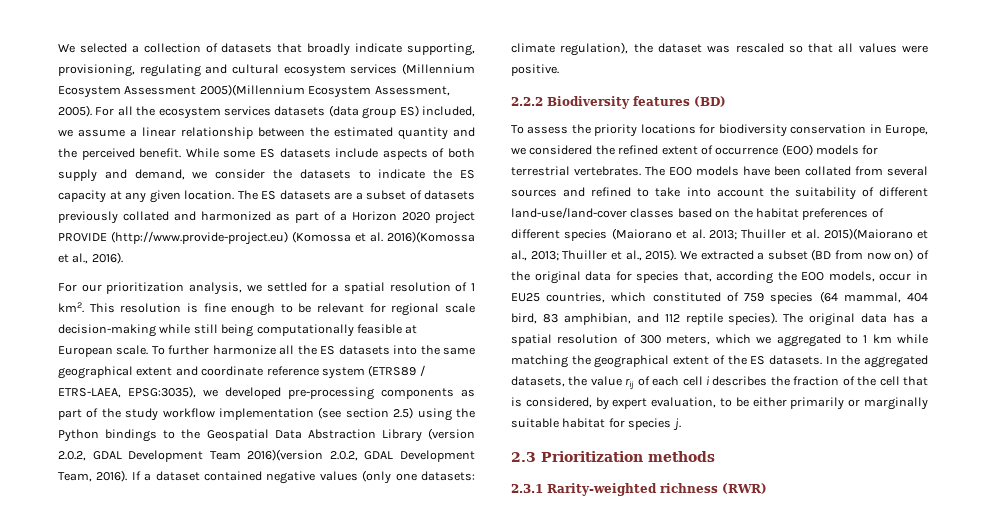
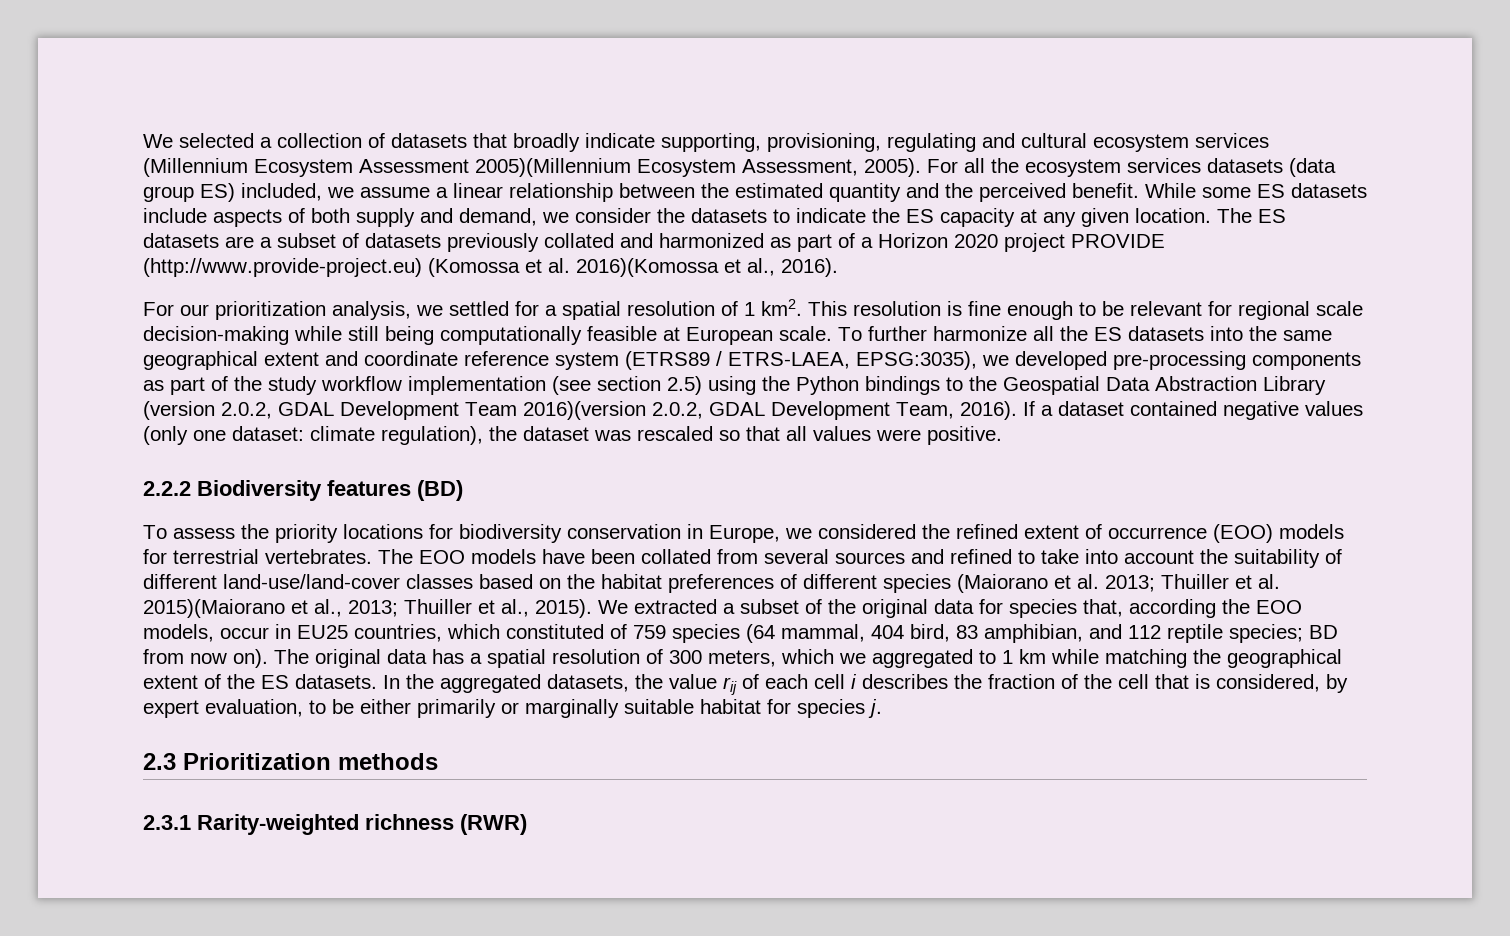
- If a dataset contained negative values (only one datasets: climate regulation), the dataset was rescaled so that all values were positive.
+ If a dataset contained negative values (only one dataset: climate regulation), the dataset was rescaled so that all values were positive.
- We extracted a subset (BD from now on) of the original data for species that, according the EOO models, occur in EU25 countries, which constituted of 759 species (64 mammal, 404 bird, 83 amphibian, and 112 reptile species).
+ We extracted a subset of the original data for species that, according the EOO models, occur in EU25 countries, which constituted of 759 species (64 mammal, 404 bird, 83 amphibian, and 112 reptile species; BD from now on).

